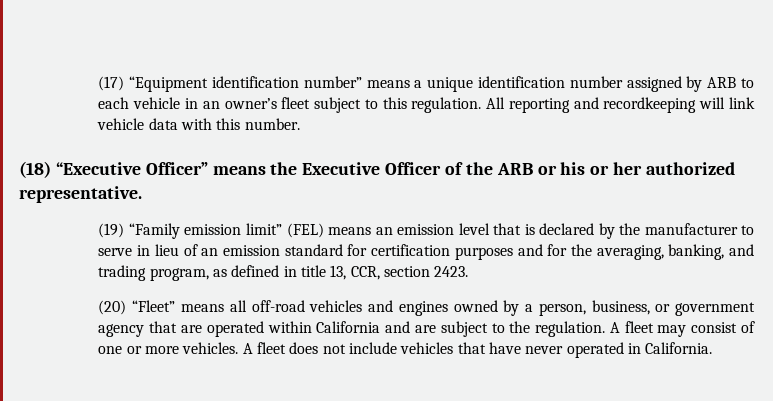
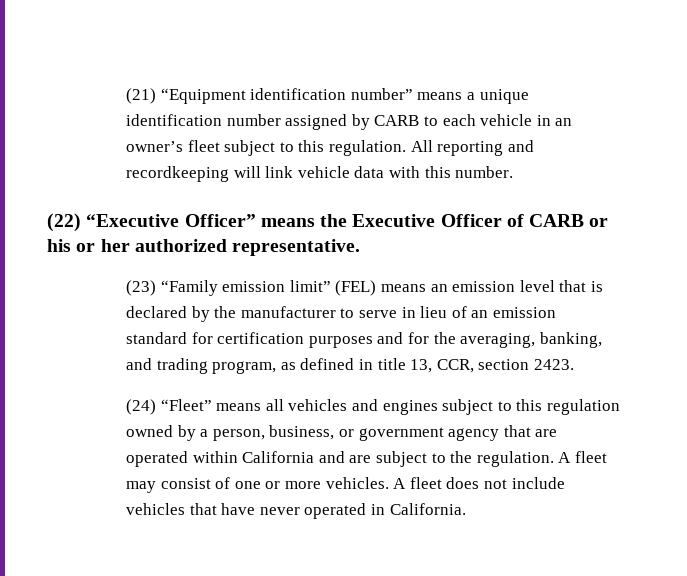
- (17) “Equipment identification number” means a unique identification number assigned by ARB to each vehicle in an owner’s fleet subject to this regulation.
+ (21) “Equipment identification number” means a unique identification number assigned by CARB to each vehicle in an owner’s fleet subject to this regulation.
- (18) “Executive Officer” means the Executive Officer of the ARB or his or her authorized representative.
+ (22) “Executive Officer” means the Executive Officer of CARB or his or her authorized representative.
- (19) “Family emission limit” (FEL) means an emission level that is declared by the manufacturer to serve in lieu of an emission standard for certification purposes and for the averaging, banking, and trading program, as defined in title 13, CCR, section 2423.
+ (23) “Family emission limit” (FEL) means an emission level that is declared by the manufacturer to serve in lieu of an emission standard for certification purposes and for the averaging, banking, and trading program, as defined in title 13, CCR, section 2423.
- (20) “Fleet” means all off-road vehicles and engines owned by a person, business, or government agency that are operated within California and are subject to the regulation.
+ (24) “Fleet” means all vehicles and engines subject to this regulation owned by a person, business, or government agency that are operated within California and are subject to the regulation.

